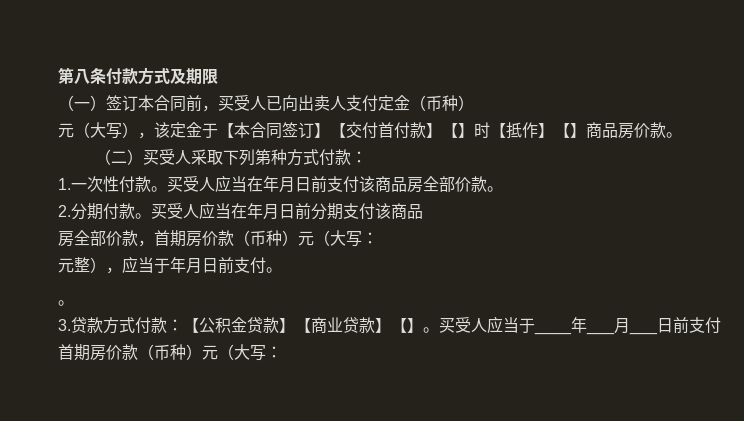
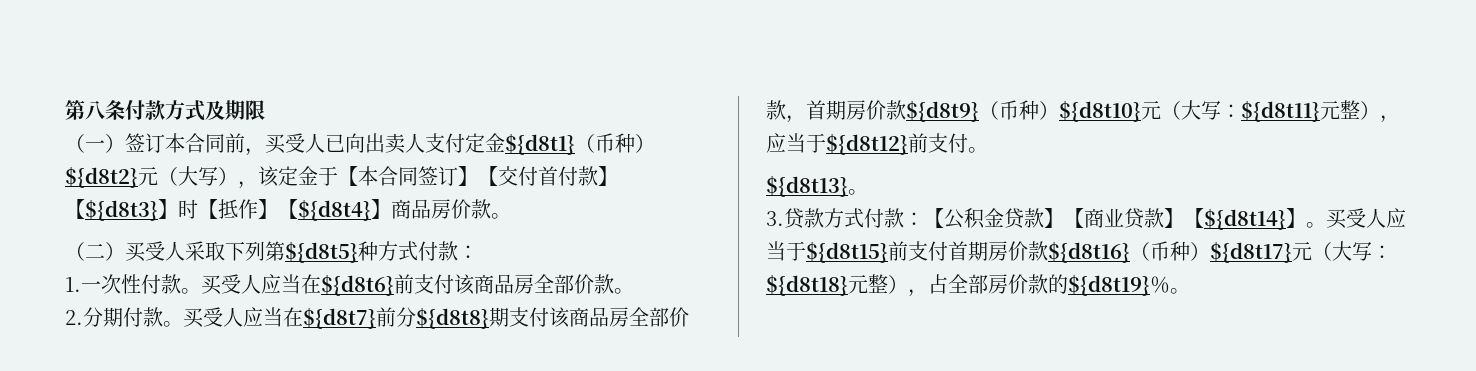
- （一）签订本合同前，买受人已向出卖人支付定金（币种）
- 元（大写），该定金于【本合同签订】【交付首付款】【】时【抵作】【】商品房价款。
+ （一）签订本合同前，买受人已向出卖人支付定金${d8t1}（币种）${d8t2}元（大写），该定金于【本合同签订】【交付首付款】【${d8t3}】时【抵作】【${d8t4}】商品房价款。
- （二）买受人采取下列第种方式付款：
+ （二）买受人采取下列第${d8t5}种方式付款：
- 买受人应当在年月日前支付该商品房全部价款。
+ 买受人应当在${d8t6}前支付该商品房全部价款。
- 买受人应当在年月日前分期支付该商品
- 房全部价款，首期房价款（币种）元（大写：
- 元整），应当于年月日前支付。
- 。
+ 买受人应当在${d8t7}前分${d8t8}期支付该商品房全部价款，首期房价款${d8t9}（币种）${d8t10}元（大写：${d8t11}元整），应当于${d8t12}前支付。
+ ${d8t13}。
- 3.贷款方式付款：【公积金贷款】【商业贷款】【】。
+ 3.贷款方式付款：【公积金贷款】【商业贷款】【${d8t14}】。
- 买受人应当于____年___月___日前支付首期房价款（币种）元（大写：
+ 买受人应当于${d8t15}前支付首期房价款${d8t16}（币种）${d8t17}元（大写：${d8t18}元整），占全部房价款的${d8t19}％。

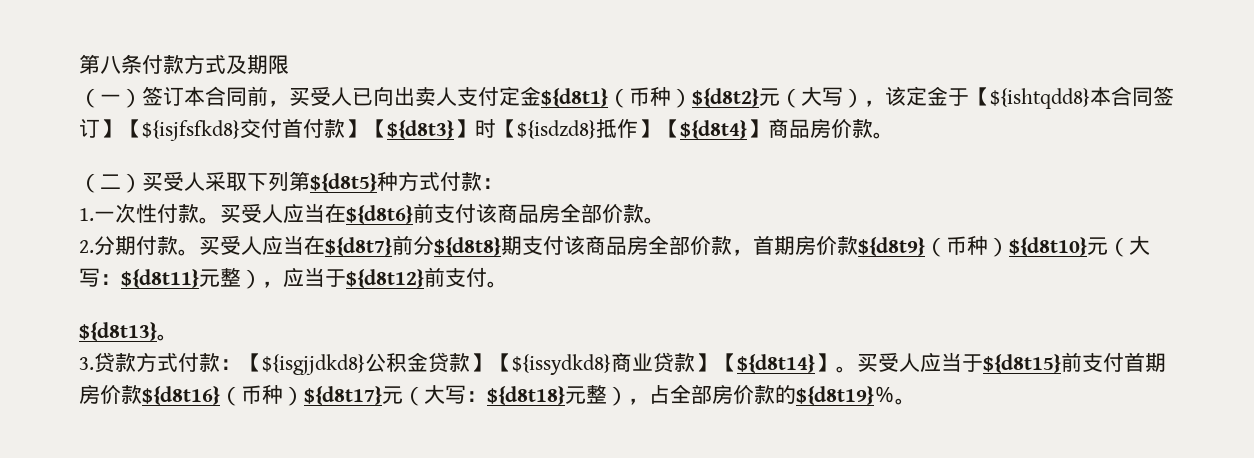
- （一）签订本合同前，买受人已向出卖人支付定金${d8t1}（币种）${d8t2}元（大写），该定金于【本合同签订】【交付首付款】【${d8t3}】时【抵作】【${d8t4}】商品房价款。
+ （一）签订本合同前，买受人已向出卖人支付定金${d8t1}（币种）${d8t2}元（大写），该定金于【${ishtqdd8}本合同签订】【${isjfsfkd8}交付首付款】【${d8t3}】时【${isdzd8}抵作】【${d8t4}】商品房价款。
- 3.贷款方式付款：【公积金贷款】【商业贷款】【${d8t14}】。
+ 3.贷款方式付款：【${isgjjdkd8}公积金贷款】【${issydkd8}商业贷款】【${d8t14}】。

